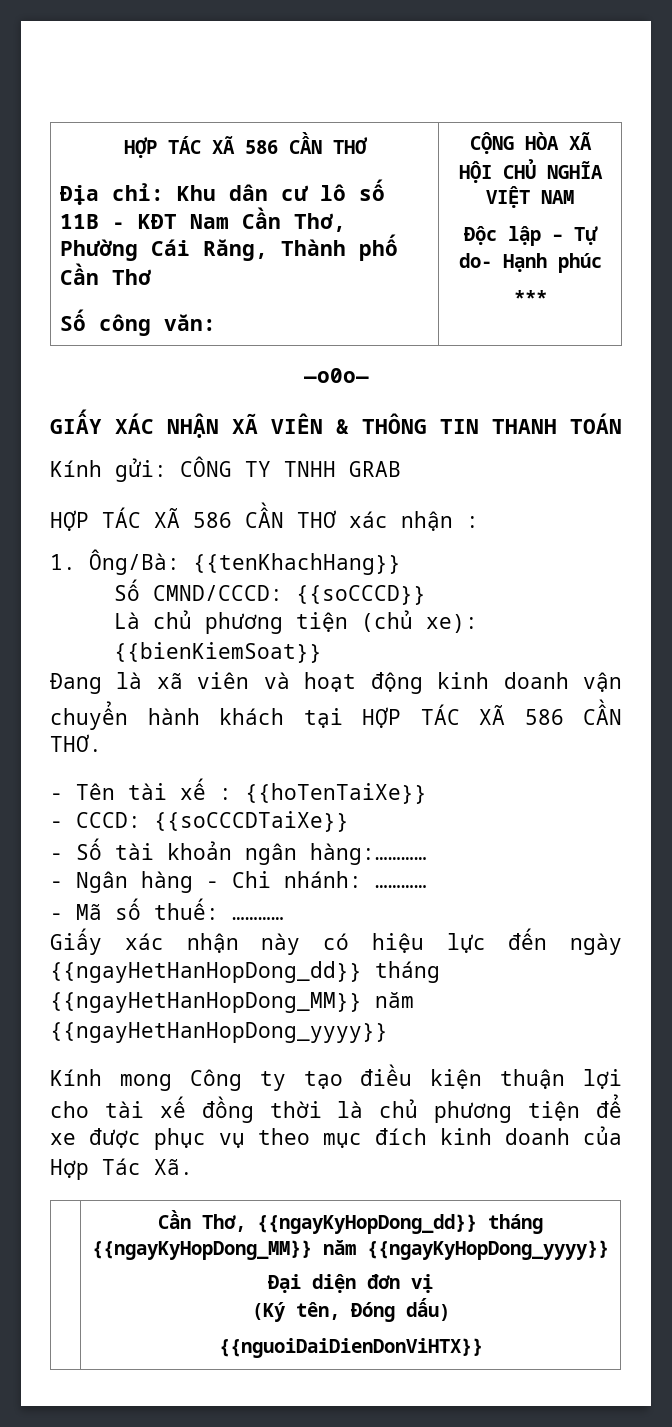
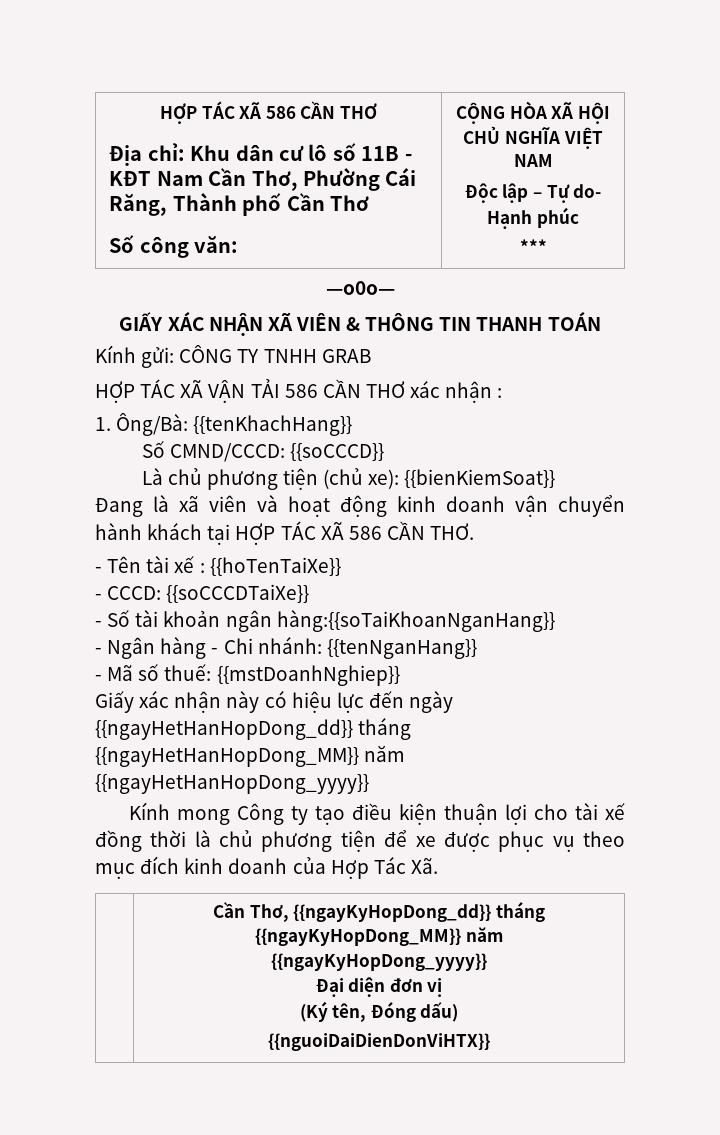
- HỢP TÁC XÃ 586 CẦN THƠ xác nhận :
+ HỢP TÁC XÃ VẬN TẢI 586 CẦN THƠ xác nhận :
- - Số tài khoản ngân hàng:…………
+ - Số tài khoản ngân hàng:{{soTaiKhoanNganHang}}
- - Ngân hàng - Chi nhánh: …………
+ - Ngân hàng - Chi nhánh: {{tenNganHang}}
- - Mã số thuế: …………
+ - Mã số thuế: {{mstDoanhNghiep}}

